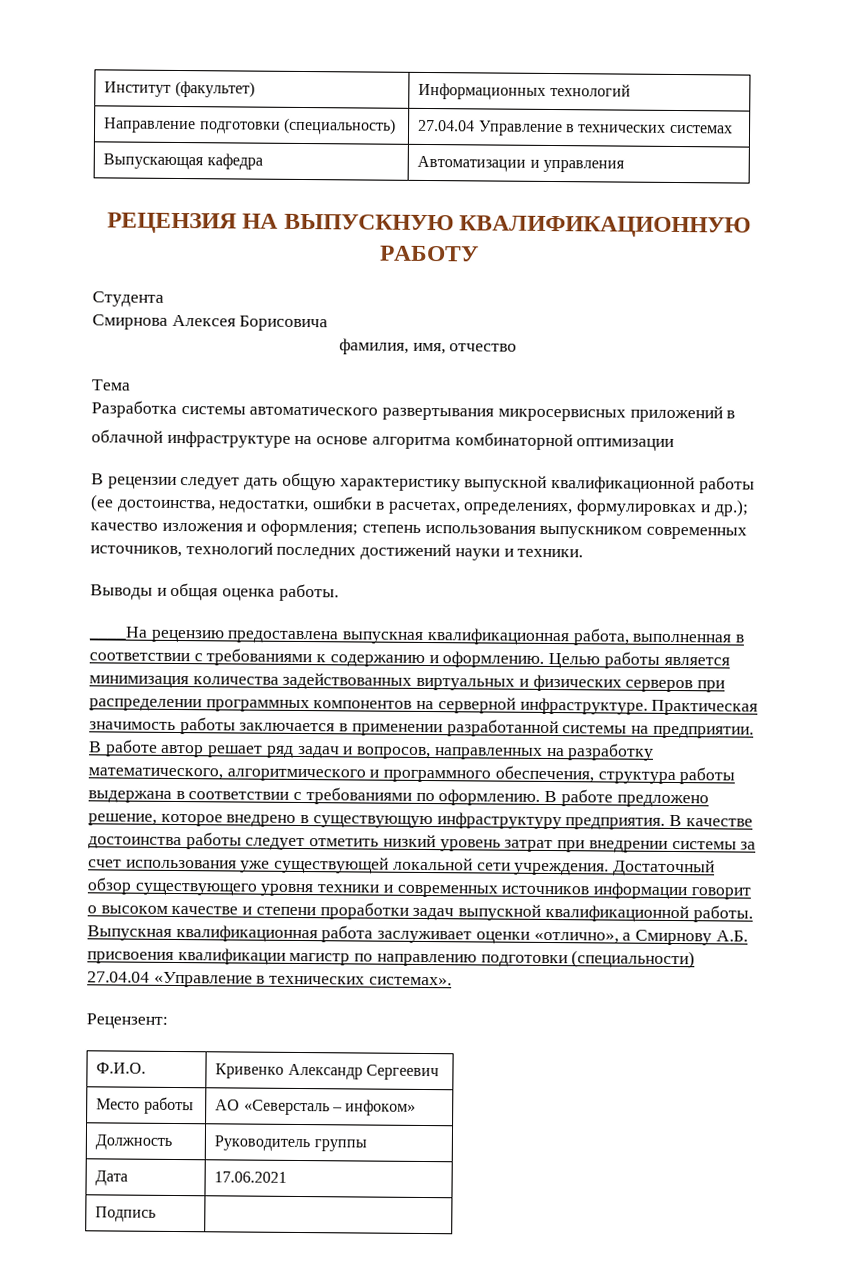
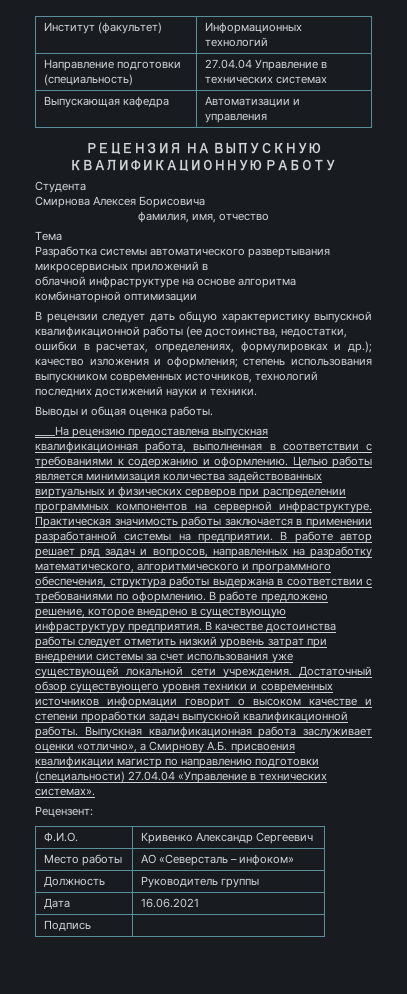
- Дата | 17.06.2021
+ Дата | 16.06.2021

